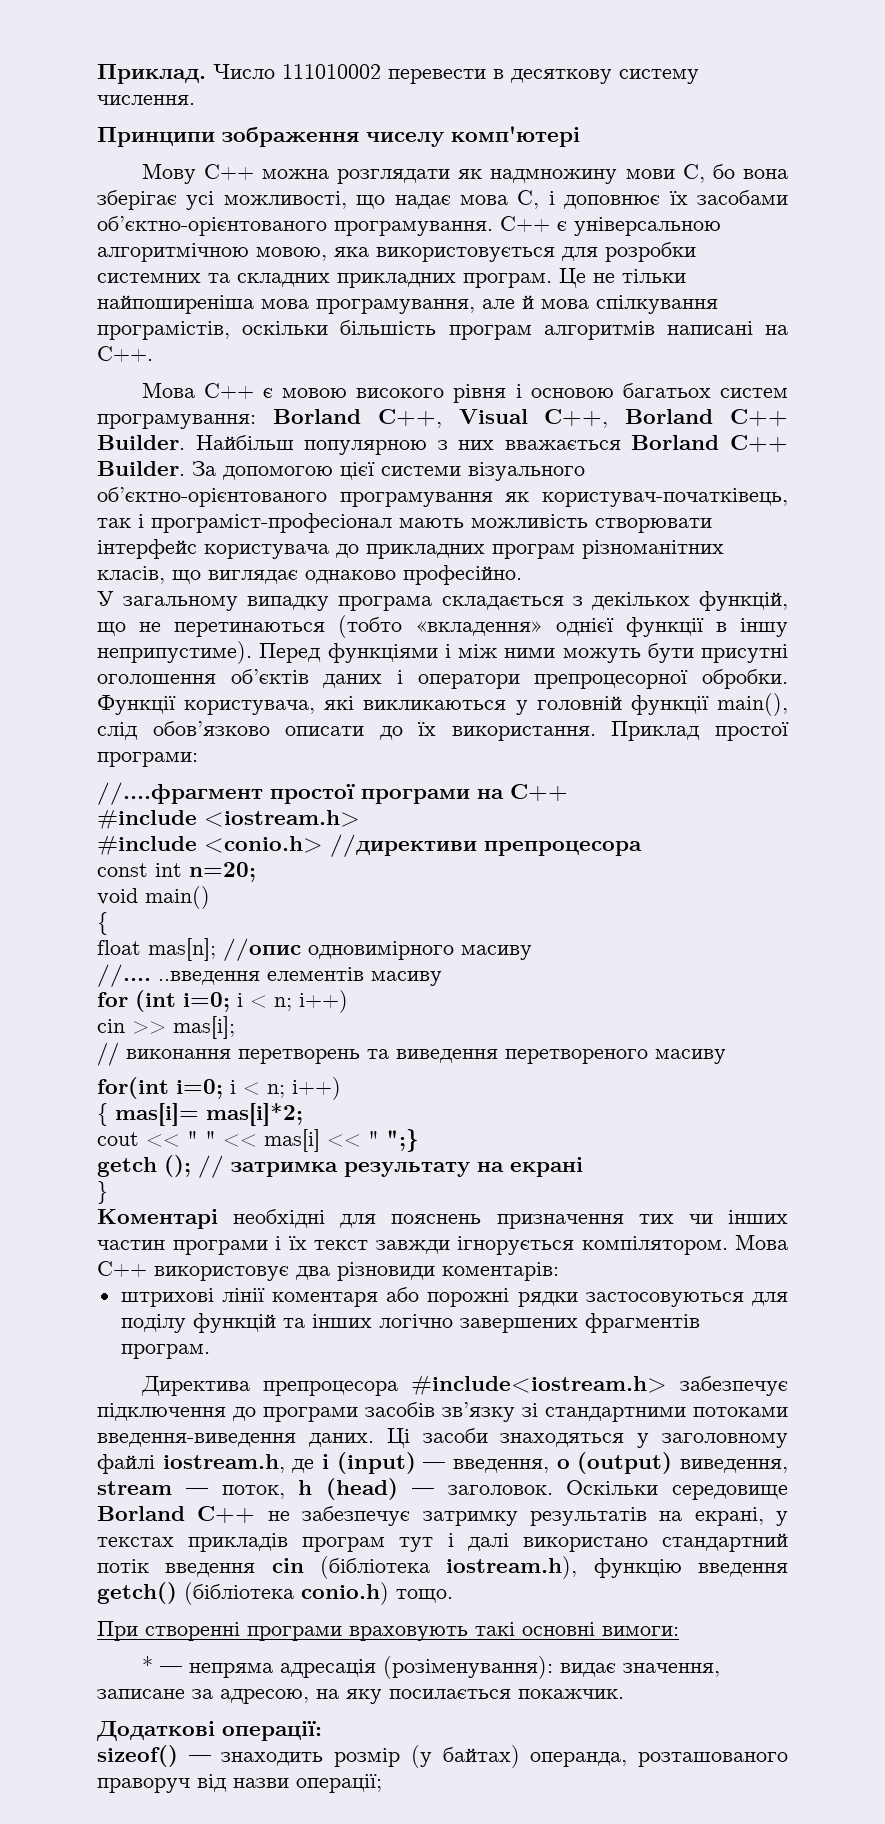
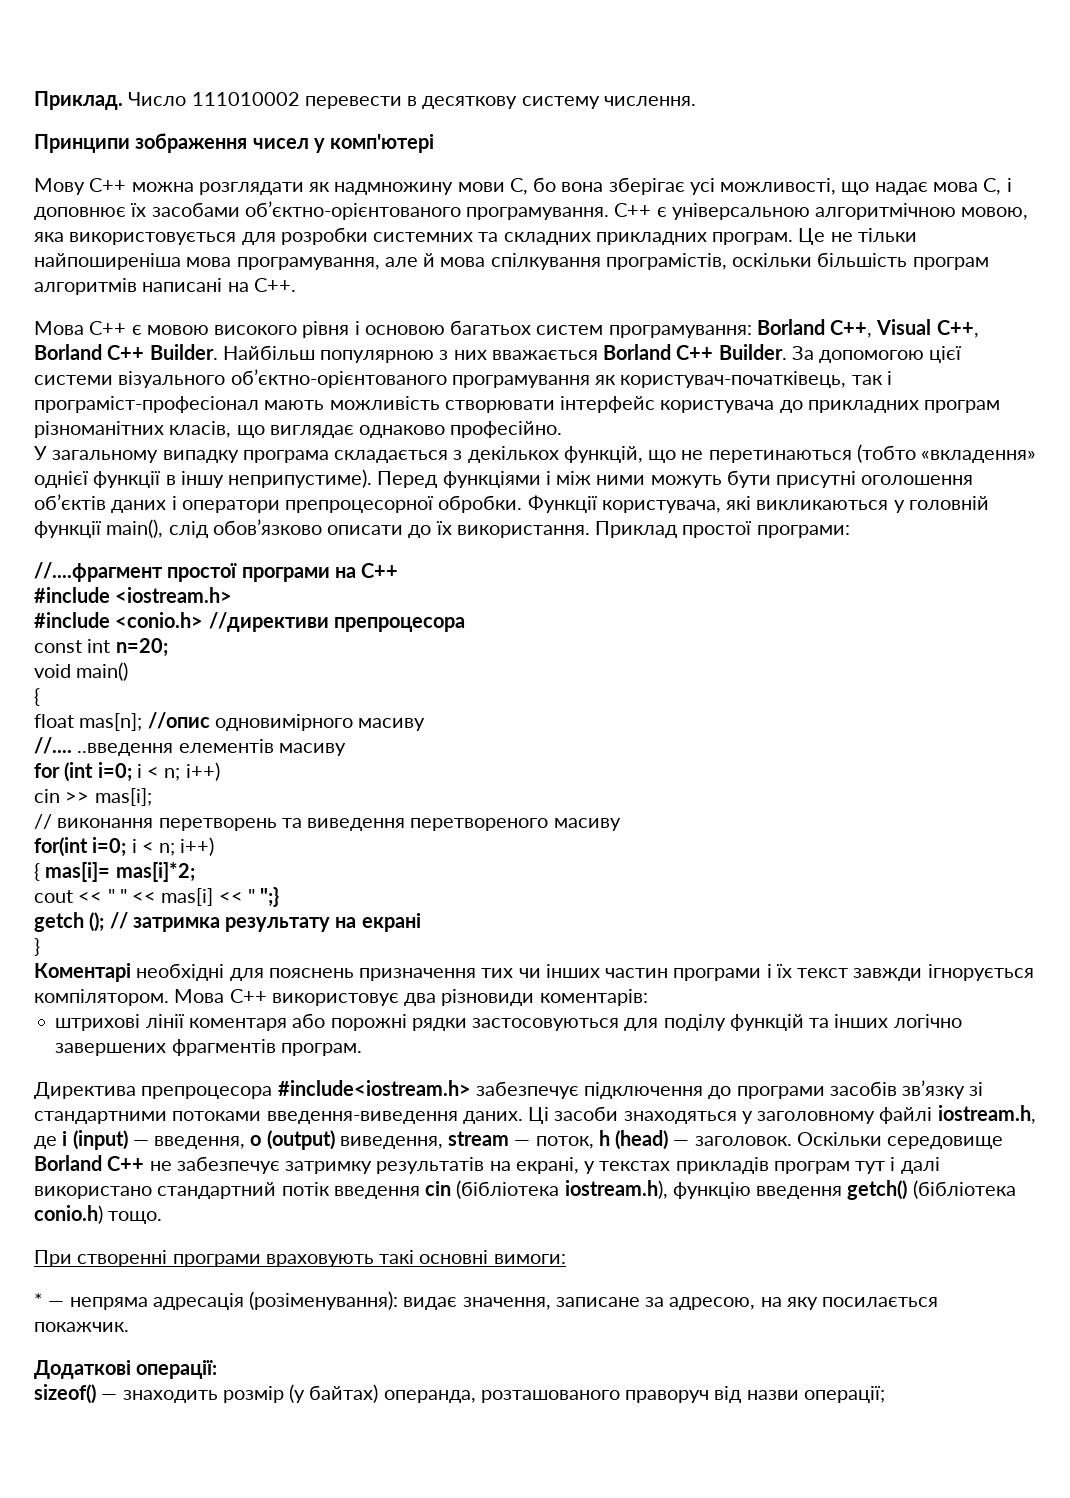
- Принципи зображення чиселу комп'ютері
+ Принципи зображення чисел у комп'ютері

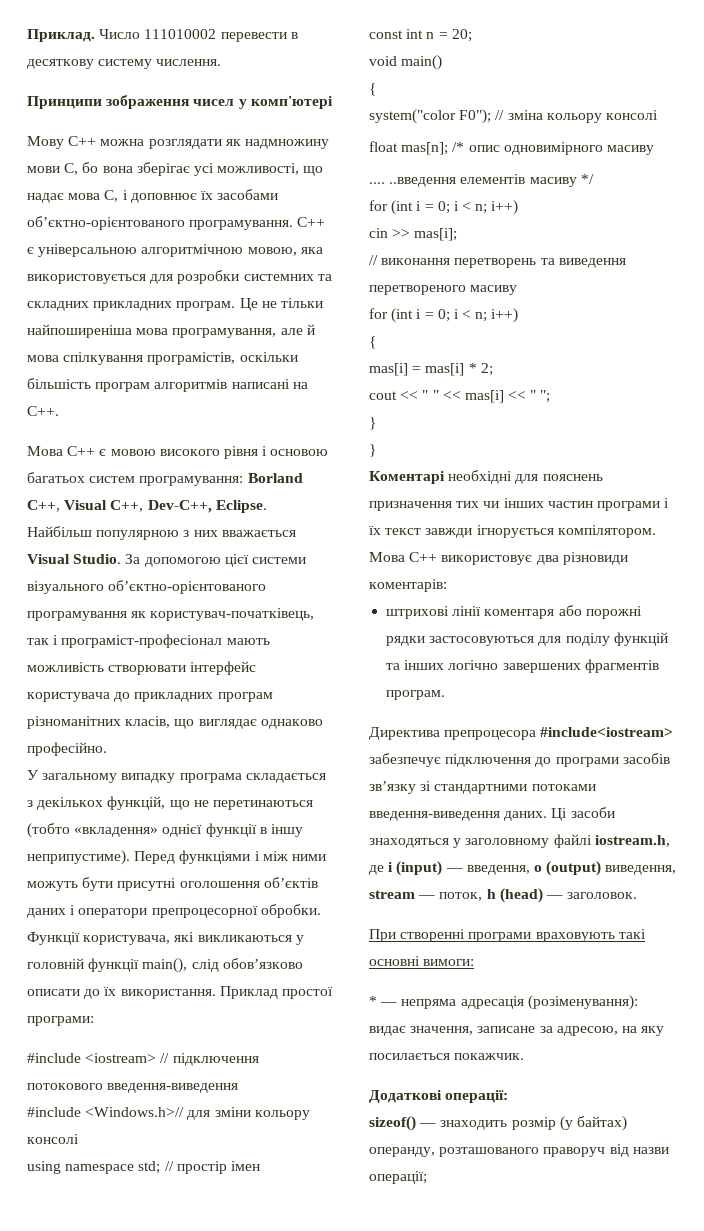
- Мова C++ є мовою високого рівня і основою багатьох систем програмування: Borland C++, Visual C++, Borland C++ Builder.
+ Мова C++ є мовою високого рівня і основою багатьох систем програмування: Borland C++, Visual C++, Dev-C++, Eclipse.
- Найбільш популярною з них вважається Borland C++ Builder.
+ Найбільш популярною з них вважається Visual Studio.
- //....фрагмент простої програми на С++
- #include <iostream.h>
- #include <соnio.h> //директиви препроцесора
+ #include <iostream> // підключення потокового введення-виведення
+ #include <Windows.h>// для зміни кольору консолі
+ using namespace std; // простір імен
- const int n=20;
+ const int n = 20;
+ system("color F0"); // зміна кольору консолі
- float mas[n]; //опис одновимірного масиву
+ float mas[n]; /* опис одновимірного масиву
- //.... ..введення елементів масиву
- for (int i=0; i < n; i++)
+ .... ..введення елементів масиву */
+ for (int i = 0; i < n; i++)
  // виконання перетворень та виведення перетвореного масиву
- for(int i=0; i < n; i++)
- { mas[i]= mas[i]*2;
+ for (int i = 0; i < n; i++)
+ {
+ mas[i] = mas[i] * 2;
- cout << " " << mas[i] << " ";}
- getch (); // затримка результату на екрані
+ cout << " " << mas[i] << " ";
+ }
- Директива препроцесора #include<iostream.h> забезпечує підключення до програми засобів зв’язку зі стандартними потоками введення-виведення даних.
+ Директива препроцесора #include<iostream> забезпечує підключення до програми засобів зв’язку зі стандартними потоками введення-виведення даних.
- Оскільки середовище Borland C++ не забезпечує затримку результатів на екрані, у текстах прикладів програм тут і далі використано стандартний потік введення сіn (бібліотека iostream.h), функцію введення getch() (бібліотека conio.h) тощо.
- sizeof() — знаходить розмір (у байтах) операнда, розташованого праворуч від назви операції;
+ sizeof() — знаходить розмір (у байтах) операнду, розташованого праворуч від назви операції;

